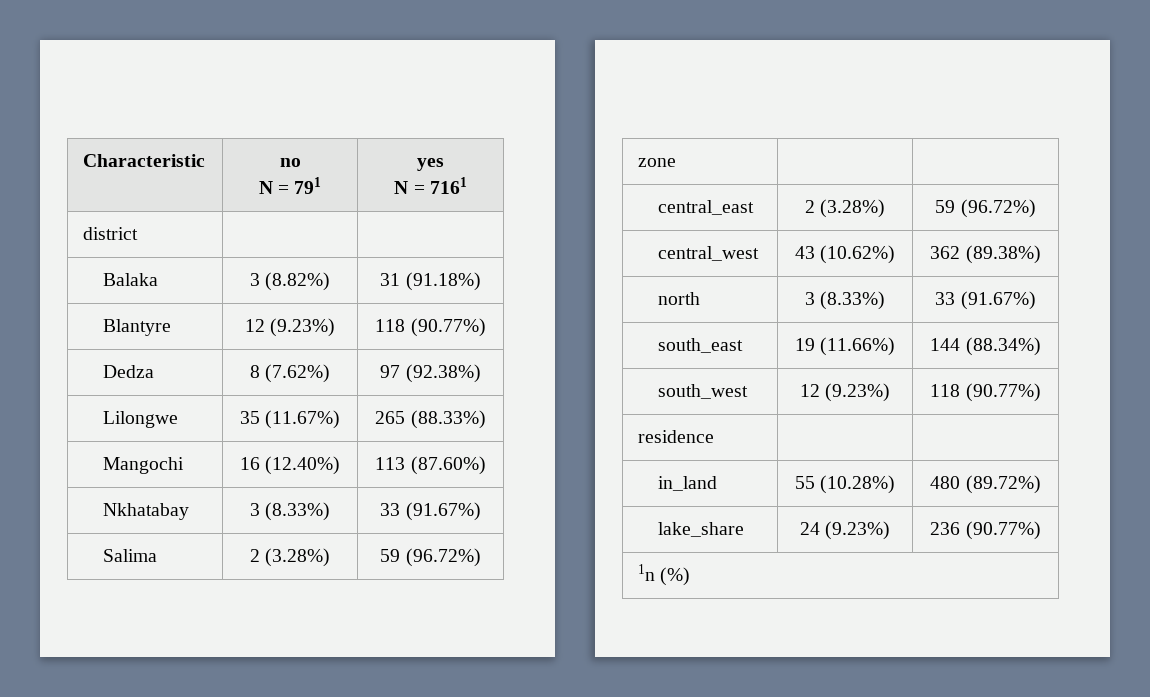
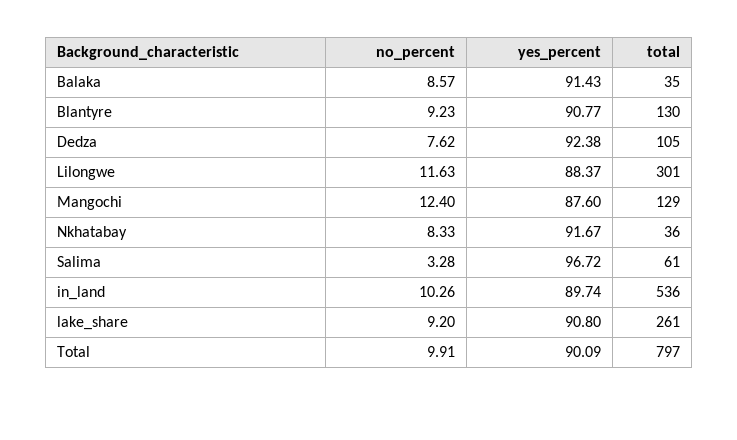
- Characteristic | no
- N = 791 | yes
- N = 7161
- district | |
- Balaka | 3 (8.82%) | 31 (91.18%)
- Blantyre | 12 (9.23%) | 118 (90.77%)
- Dedza | 8 (7.62%) | 97 (92.38%)
- Lilongwe | 35 (11.67%) | 265 (88.33%)
- Mangochi | 16 (12.40%) | 113 (87.60%)
- Nkhatabay | 3 (8.33%) | 33 (91.67%)
- Salima | 2 (3.28%) | 59 (96.72%)
- zone | |
- central_east | 2 (3.28%) | 59 (96.72%)
- central_west | 43 (10.62%) | 362 (89.38%)
- north | 3 (8.33%) | 33 (91.67%)
- south_east | 19 (11.66%) | 144 (88.34%)
- south_west | 12 (9.23%) | 118 (90.77%)
- residence | |
- in_land | 55 (10.28%) | 480 (89.72%)
- lake_share | 24 (9.23%) | 236 (90.77%)
- 1n (%)
+ Background_characteristic | no_percent | yes_percent | total
+ Balaka | 8.57 | 91.43 | 35
+ Blantyre | 9.23 | 90.77 | 130
+ Dedza | 7.62 | 92.38 | 105
+ Lilongwe | 11.63 | 88.37 | 301
+ Mangochi | 12.40 | 87.60 | 129
+ Nkhatabay | 8.33 | 91.67 | 36
+ Salima | 3.28 | 96.72 | 61
+ in_land | 10.26 | 89.74 | 536
+ lake_share | 9.20 | 90.80 | 261
+ Total | 9.91 | 90.09 | 797

